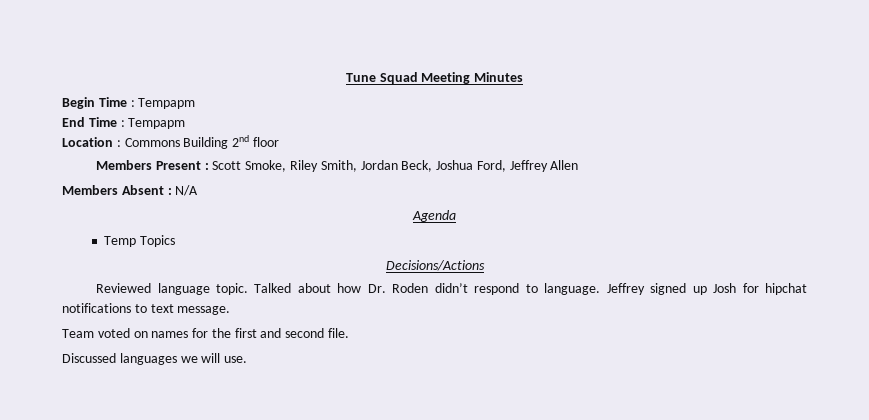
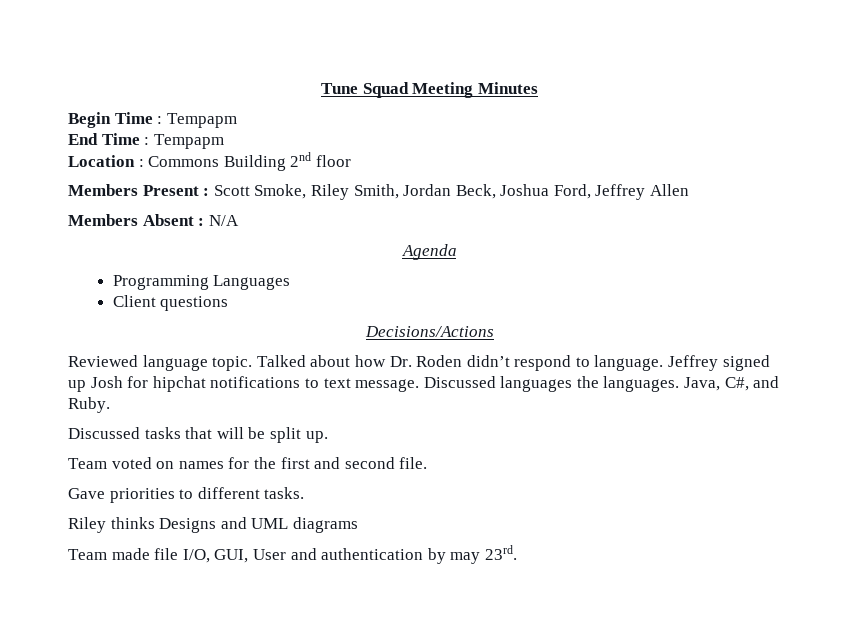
- Temp Topics
+ Programming Languages
+ Client questions
+ Discussed languages the languages. Java, C#, and Ruby.
+ Discussed tasks that will be split up.
- Discussed languages we will use.
+ Gave priorities to different tasks.
+ Riley thinks Designs and UML diagrams
+ Team made file I/O, GUI, User and authentication by may 23rd.

